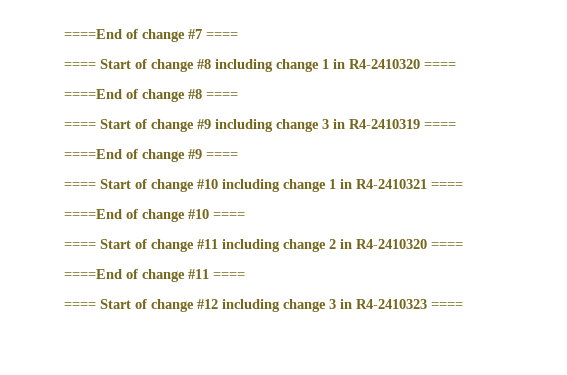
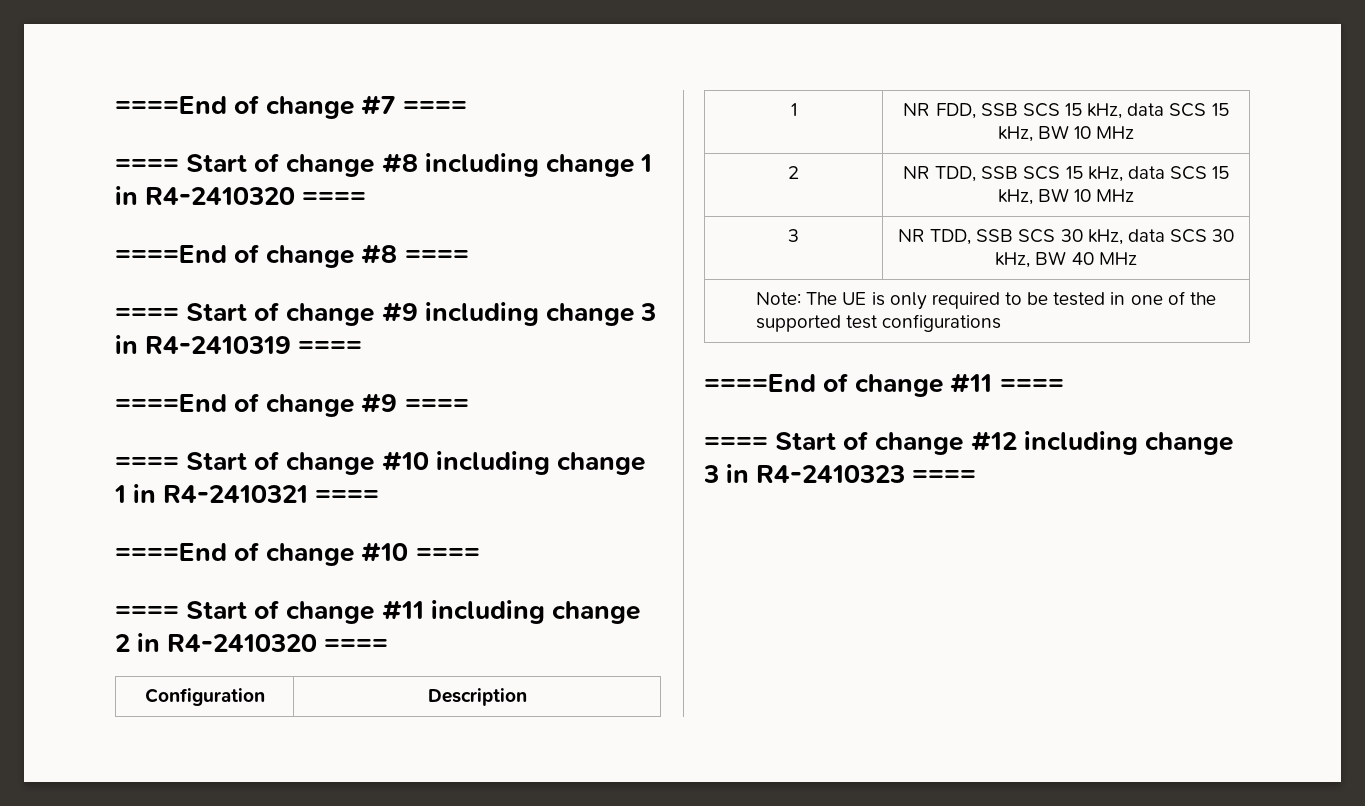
+ Configuration | Description
+ 1 | NR FDD, SSB SCS 15 kHz, data SCS 15 kHz, BW 10 MHz
+ 2 | NR TDD, SSB SCS 15 kHz, data SCS 15 kHz, BW 10 MHz
+ 3 | NR TDD, SSB SCS 30 kHz, data SCS 30 kHz, BW 40 MHz
+ Note: The UE is only required to be tested in one of the supported test configurations

